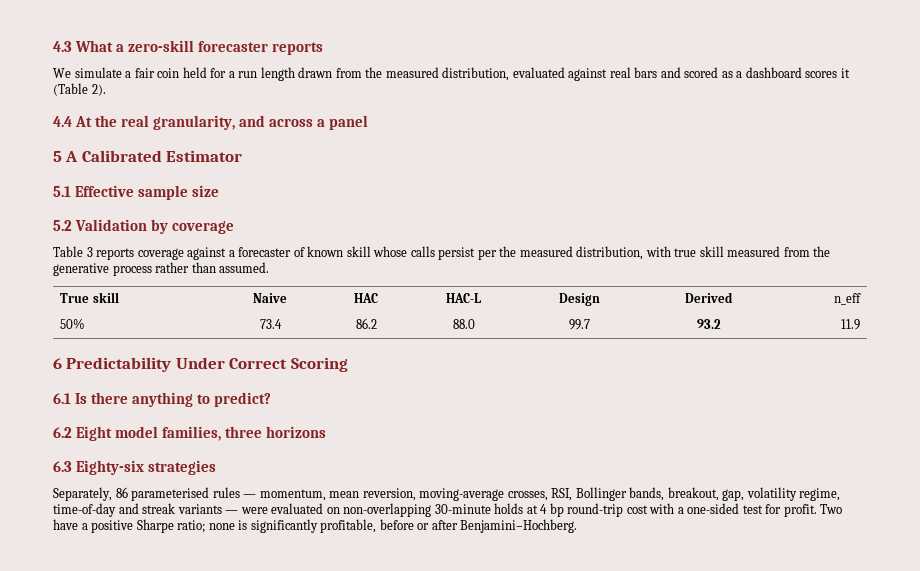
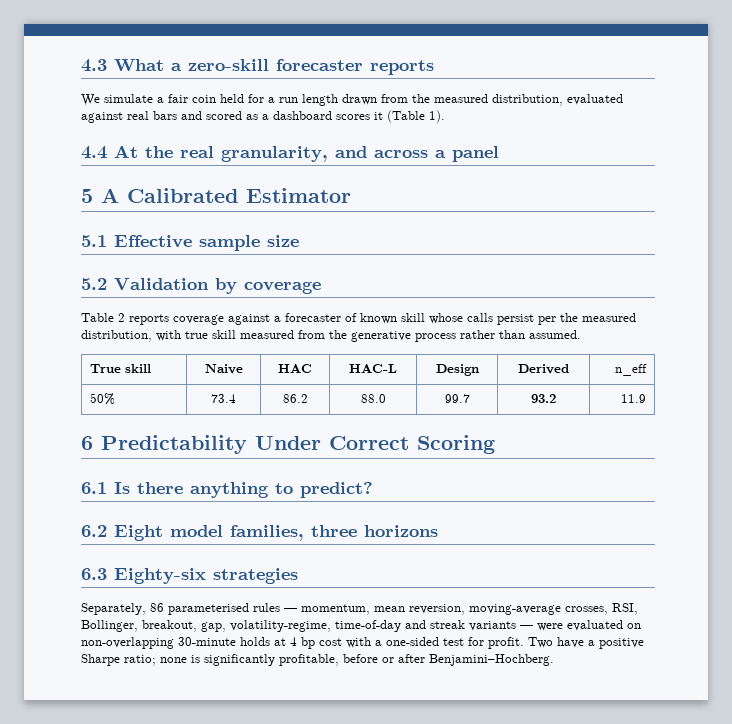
- We simulate a fair coin held for a run length drawn from the measured distribution, evaluated against real bars and scored as a dashboard scores it (Table 2).
+ We simulate a fair coin held for a run length drawn from the measured distribution, evaluated against real bars and scored as a dashboard scores it (Table 1).
- Table 3 reports coverage against a forecaster of known skill whose calls persist per the measured distribution, with true skill measured from the generative process rather than assumed.
+ Table 2 reports coverage against a forecaster of known skill whose calls persist per the measured distribution, with true skill measured from the generative process rather than assumed.
- Separately, 86 parameterised rules — momentum, mean reversion, moving-average crosses, RSI, Bollinger bands, breakout, gap, volatility regime, time-of-day and streak variants — were evaluated on non-overlapping 30-minute holds at 4 bp round-trip cost with a one-sided test for profit.
+ Separately, 86 parameterised rules — momentum, mean reversion, moving-average crosses, RSI, Bollinger, breakout, gap, volatility-regime, time-of-day and streak variants — were evaluated on non-overlapping 30-minute holds at 4 bp cost with a one-sided test for profit.

